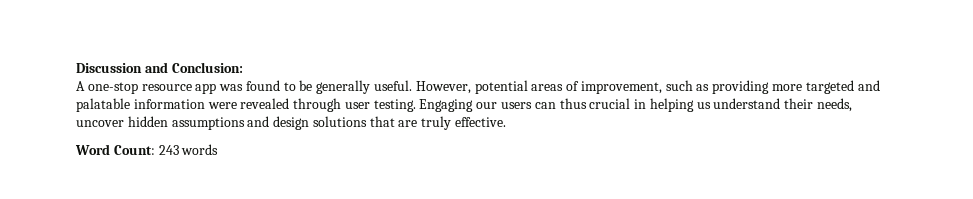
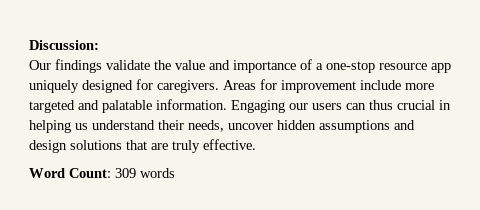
- Discussion and Conclusion:
- A one-stop resource app was found to be generally useful. However, potential areas of improvement, such as providing more targeted and palatable information were revealed through user testing.
+ Discussion:
+ Our findings validate the value and importance of a one-stop resource app uniquely designed for caregivers. Areas for improvement include more targeted and palatable information.
- Word Count: 243 words
+ Word Count: 309 words

